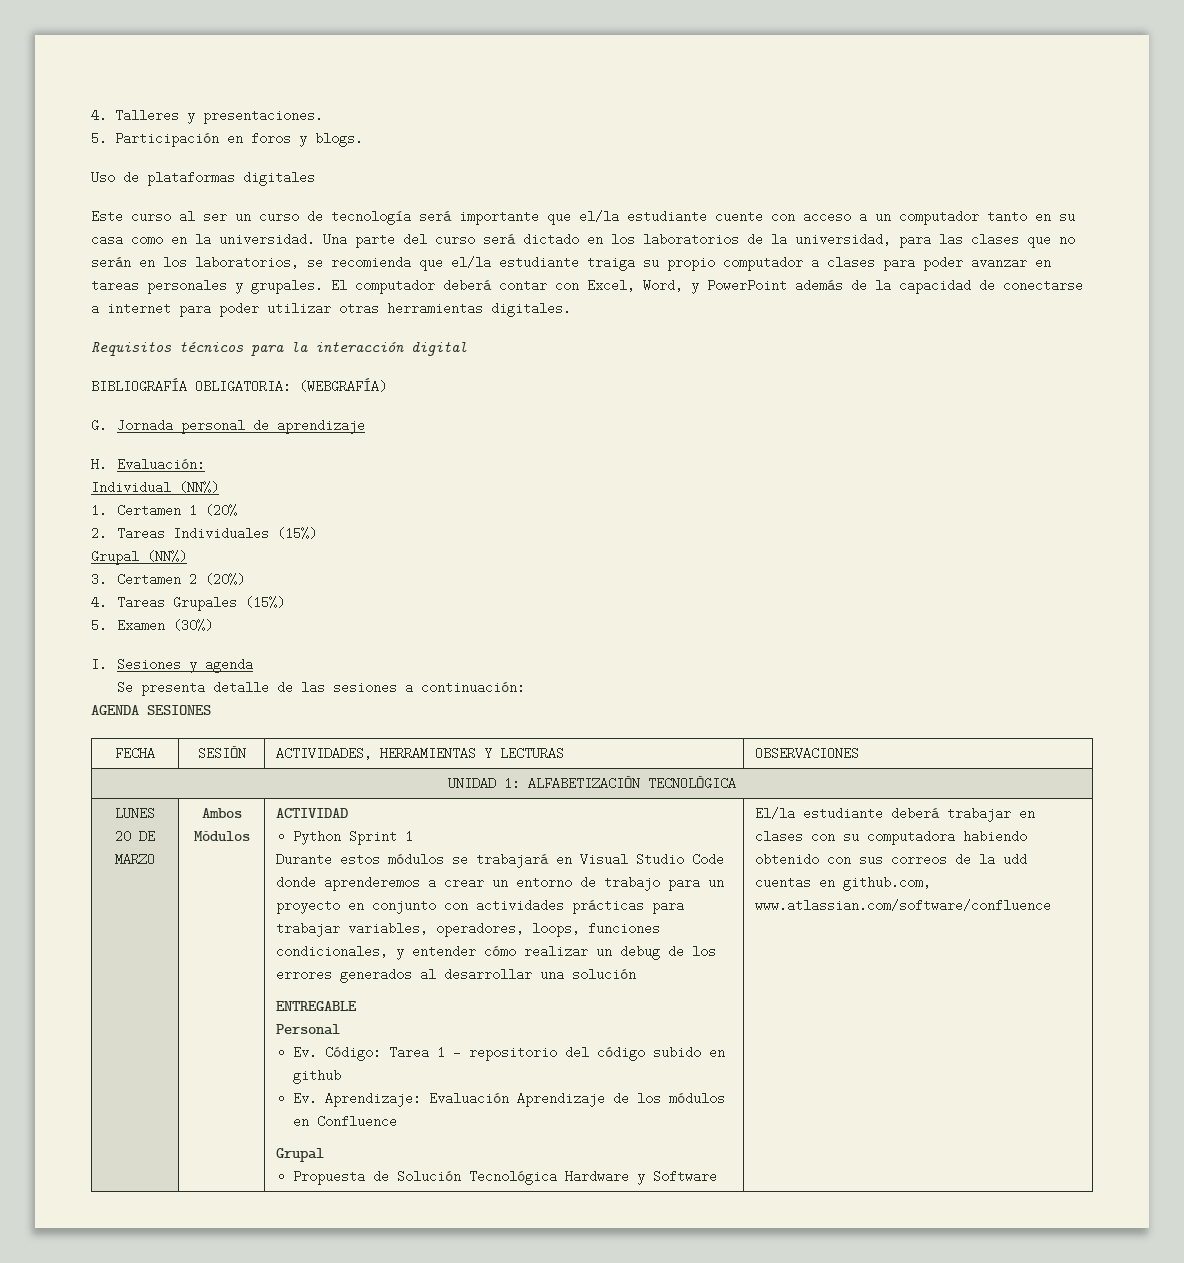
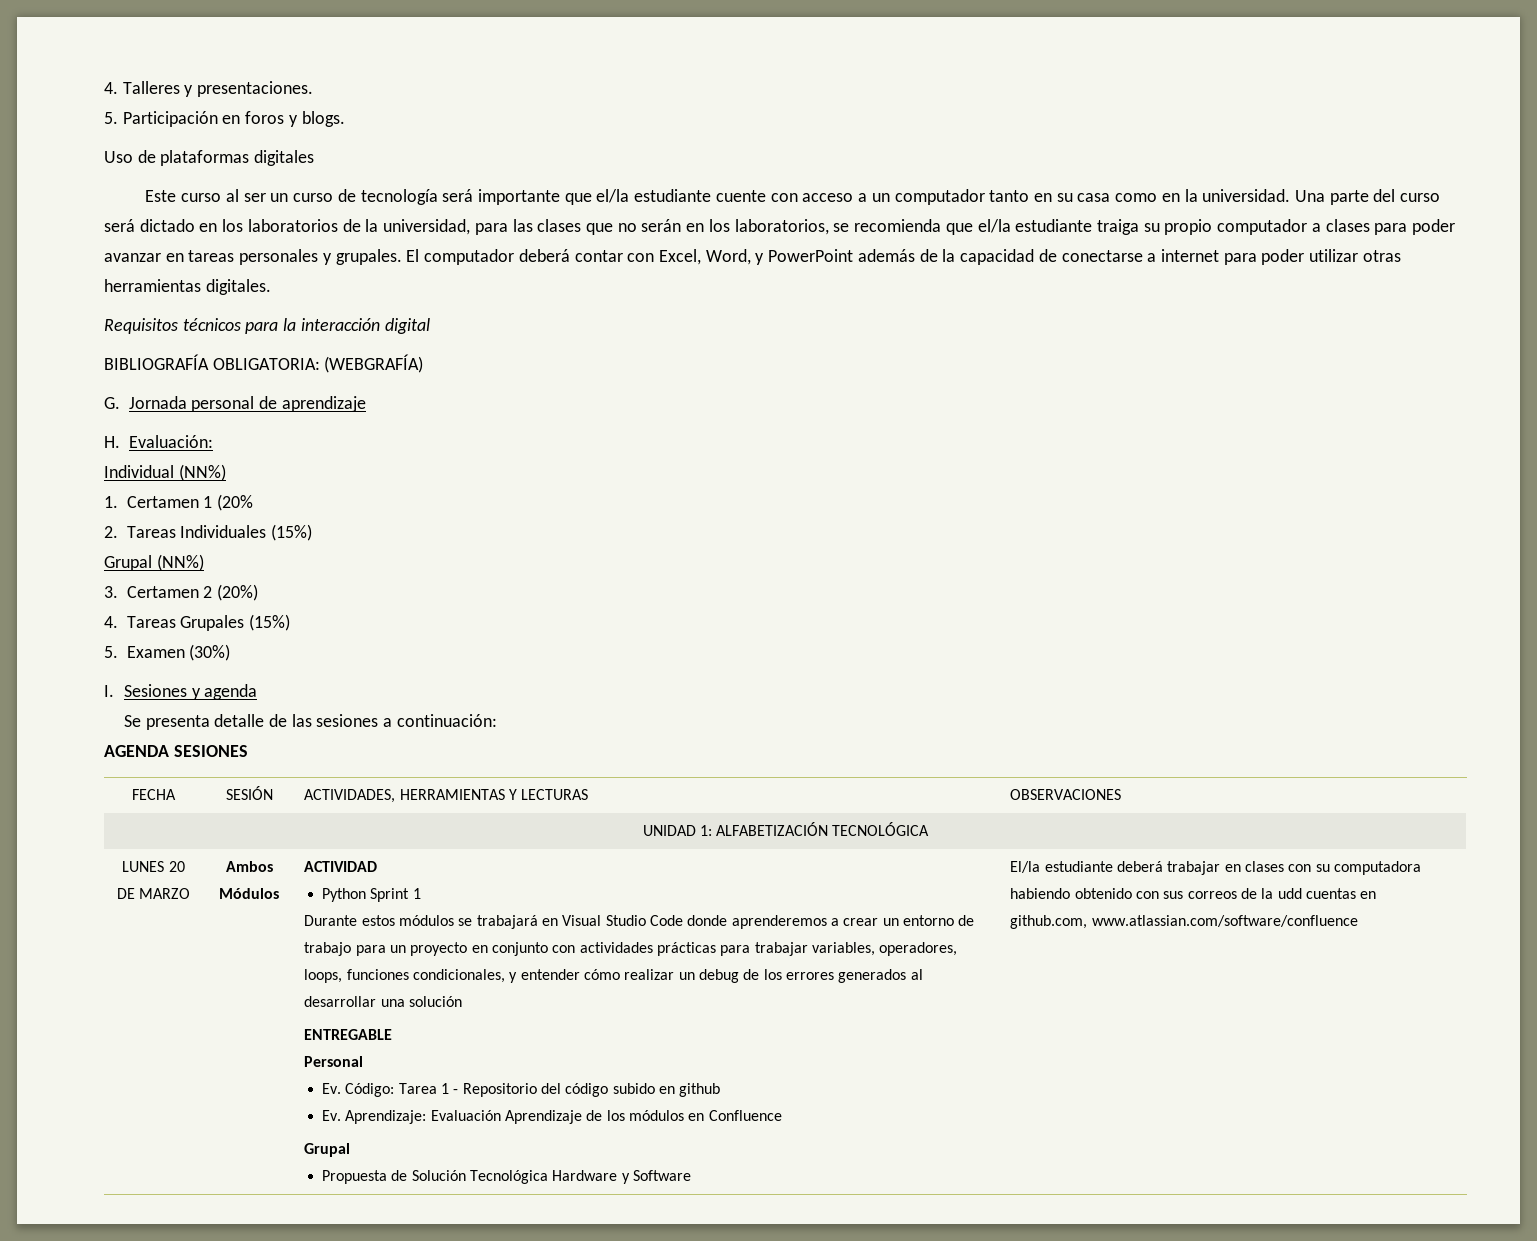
- Ev. Código: Tarea 1 - repositorio del código subido en github
+ Ev. Código: Tarea 1 - Repositorio del código subido en github

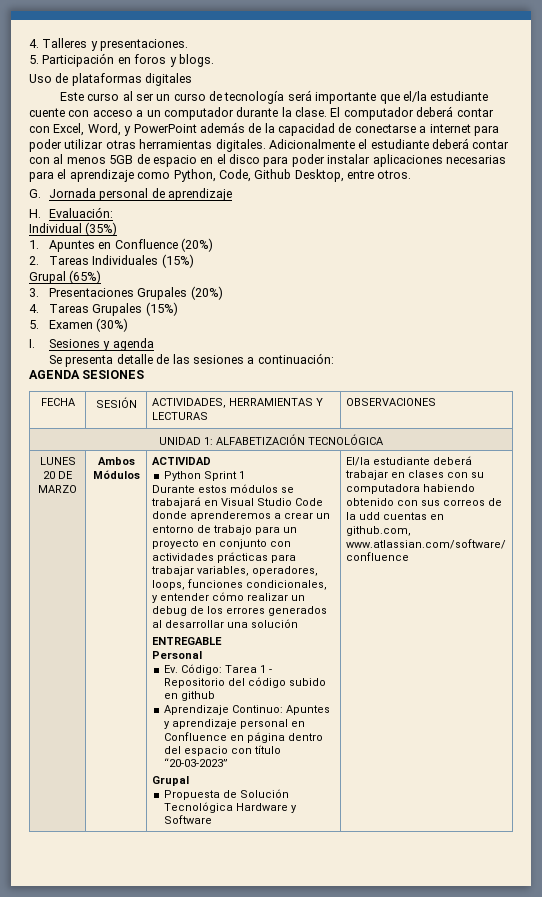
- Este curso al ser un curso de tecnología será importante que el/la estudiante cuente con acceso a un computador tanto en su casa como en la universidad. Una parte del curso será dictado en los laboratorios de la universidad, para las clases que no serán en los laboratorios, se recomienda que el/la estudiante traiga su propio computador a clases para poder avanzar en tareas personales y grupales.
+ Este curso al ser un curso de tecnología será importante que el/la estudiante cuente con acceso a un computador durante la clase.
- El computador deberá contar con Excel, Word, y PowerPoint además de la capacidad de conectarse a internet para poder utilizar otras herramientas digitales.
- Requisitos técnicos para la interacción digital
- BIBLIOGRAFÍA OBLIGATORIA: (WEBGRAFÍA)
+ El computador deberá contar con Excel, Word, y PowerPoint además de la capacidad de conectarse a internet para poder utilizar otras herramientas digitales. Adicionalmente el estudiante deberá contar con al menos 5GB de espacio en el disco para poder instalar aplicaciones necesarias para el aprendizaje como Python, Code, Github Desktop, entre otros.
- Individual (NN%)
- 1. Certamen 1 (20%
+ Individual (35%)
+ 1. Apuntes en Confluence (20%)
- Grupal (NN%)
+ Grupal (65%)
- 3. Certamen 2 (20%)
+ 3. Presentaciones Grupales (20%)
- Ev. Aprendizaje: Evaluación Aprendizaje de los módulos en Confluence
+ Aprendizaje Continuo: Apuntes y aprendizaje personal en Confluence en página dentro del espacio con título “20-03-2023”

